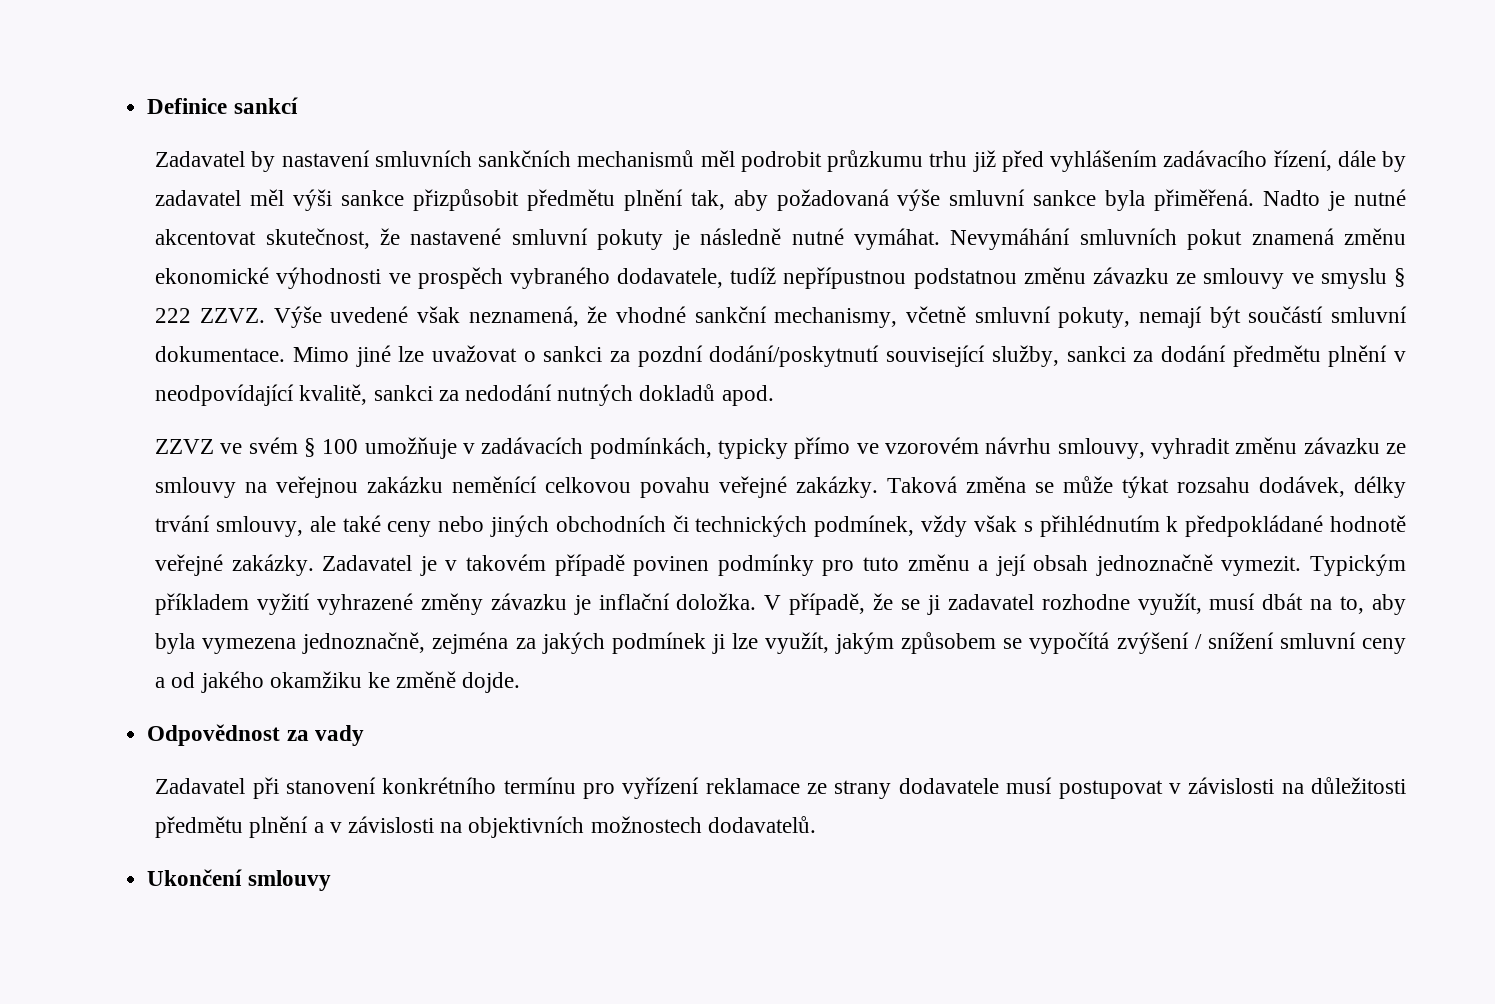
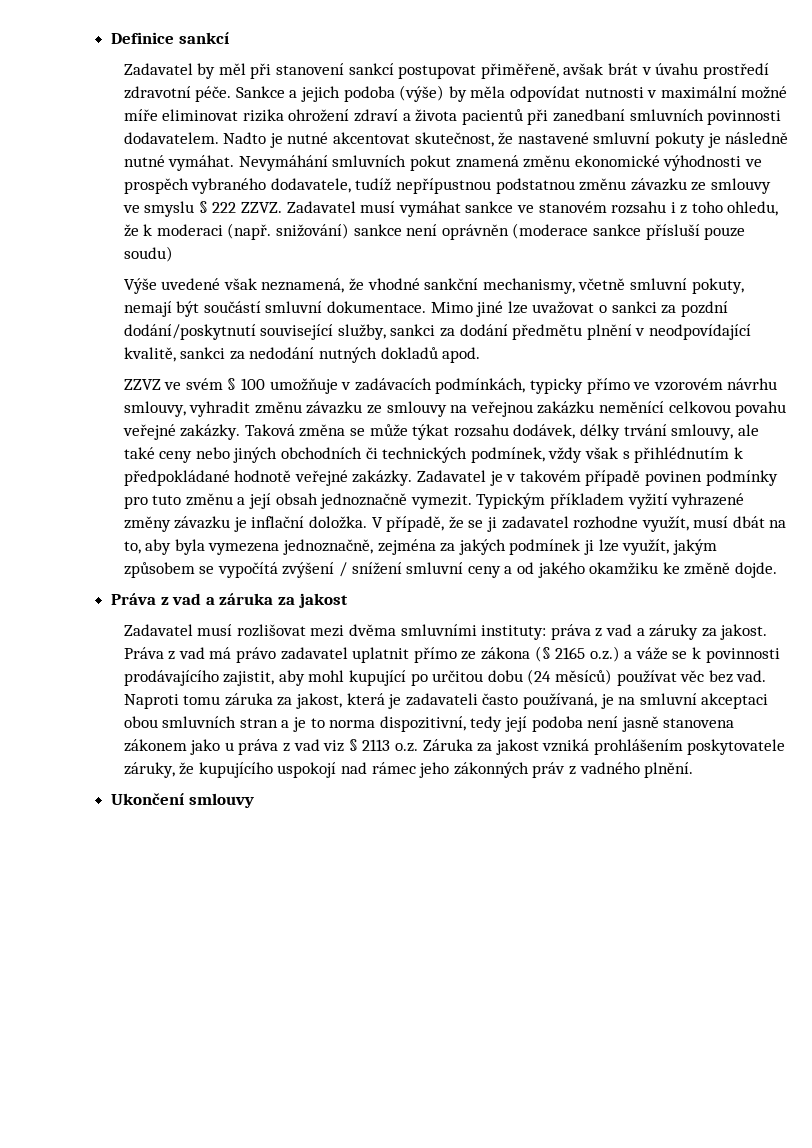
- Zadavatel by nastavení smluvních sankčních mechanismů měl podrobit průzkumu trhu již před vyhlášením zadávacího řízení, dále by zadavatel měl výši sankce přizpůsobit předmětu plnění tak, aby požadovaná výše smluvní sankce byla přiměřená.
+ Zadavatel by měl při stanovení sankcí postupovat přiměřeně, avšak brát v úvahu prostředí zdravotní péče. Sankce a jejich podoba (výše) by měla odpovídat nutnosti v maximální možné míře eliminovat rizika ohrožení zdraví a života pacientů při zanedbaní smluvních povinnosti dodavatelem.
- Nevymáhání smluvních pokut znamená změnu ekonomické výhodnosti ve prospěch vybraného dodavatele, tudíž nepřípustnou podstatnou změnu závazku ze smlouvy ve smyslu § 222 ZZVZ. Výše uvedené však neznamená, že vhodné sankční mechanismy, včetně smluvní pokuty, nemají být součástí smluvní dokumentace.
+ Nevymáhání smluvních pokut znamená změnu ekonomické výhodnosti ve prospěch vybraného dodavatele, tudíž nepřípustnou podstatnou změnu závazku ze smlouvy ve smyslu § 222 ZZVZ. Zadavatel musí vymáhat sankce ve stanovém rozsahu i z toho ohledu, že k moderaci (např. snižování) sankce není oprávněn (moderace sankce přísluší pouze soudu)
+ Výše uvedené však neznamená, že vhodné sankční mechanismy, včetně smluvní pokuty, nemají být součástí smluvní dokumentace.
- Odpovědnost za vady
- Zadavatel při stanovení konkrétního termínu pro vyřízení reklamace ze strany dodavatele musí postupovat v závislosti na důležitosti předmětu plnění a v závislosti na objektivních možnostech dodavatelů.
+ Práva z vad a záruka za jakost
+ Zadavatel musí rozlišovat mezi dvěma smluvními instituty: práva z vad a záruky za jakost. Práva z vad má právo zadavatel uplatnit přímo ze zákona (§ 2165 o.z.) a váže se k povinnosti prodávajícího zajistit, aby mohl kupující po určitou dobu (24 měsíců) používat věc bez vad. Naproti tomu záruka za jakost, která je zadavateli často používaná, je na smluvní akceptaci obou smluvních stran a je to norma dispozitivní, tedy její podoba není jasně stanovena zákonem jako u práva z vad viz § 2113 o.z. Záruka za jakost vzniká prohlášením poskytovatele záruky, že kupujícího uspokojí nad rámec jeho zákonných práv z vadného plnění.

